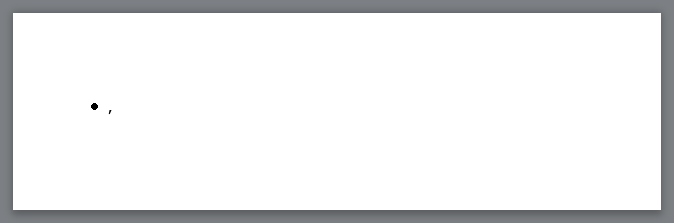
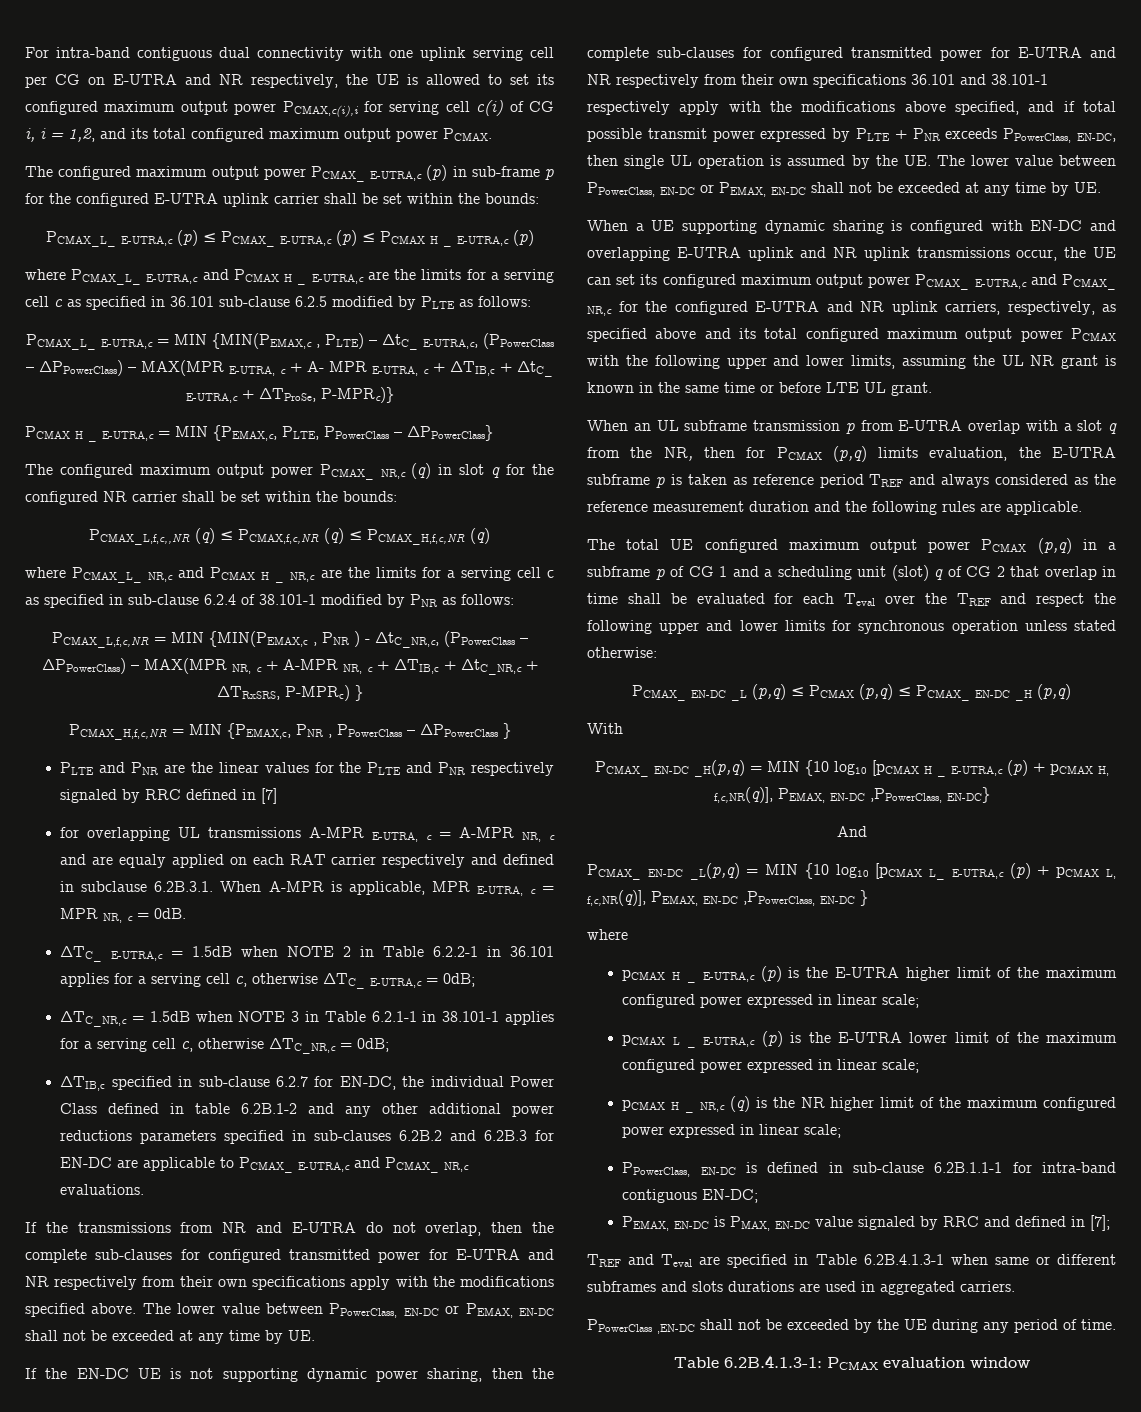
- ,
+ For intra-band contiguous dual connectivity with one uplink serving cell per CG on E-UTRA and NR respectively, the UE is allowed to set its configured maximum output power PCMAX,c(i),i for serving cell c(i) of CG i, i = 1,2, and its total configured maximum output power PCMAX.
+ The configured maximum output power PCMAX_ E-UTRA,c (p) in sub-frame p for the configured E-UTRA uplink carrier shall be set within the bounds:
+ PCMAX_L_ E-UTRA,c (p) ≤ PCMAX_ E-UTRA,c (p) ≤ PCMAX H _ E-UTRA,c (p)
+ where PCMAX_L_ E-UTRA,c and PCMAX H _ E-UTRA,c are the limits for a serving cell c as specified in 36.101 sub-clause 6.2.5 modified by PLTE as follows:
+ PCMAX_L_ E-UTRA,c = MIN {MIN(PEMAX,c , PLTE) – ΔtC_ E-UTRA,c, (PPowerClass – ΔPPowerClass) – MAX(MPR E-UTRA, c + A- MPR E-UTRA, c + ΔTIB,c + ΔtC_ E-UTRA,c + ΔTProSe, P-MPRc)}
+ PCMAX H _ E-UTRA,c = MIN {PEMAX,c, PLTE, PPowerClass – ΔPPowerClass}
+ The configured maximum output power PCMAX_ NR,c (q) in slot q for the configured NR carrier shall be set within the bounds:
+ PCMAX_L,f,c,,NR (q) ≤ PCMAX,f,c,NR (q) ≤ PCMAX_H,f,c,NR (q)
+ where PCMAX_L_ NR,c and PCMAX H _ NR,c are the limits for a serving cell c as specified in sub-clause 6.2.4 of 38.101-1 modified by PNR as follows:
+ PCMAX_L,f,c,NR = MIN {MIN(PEMAX,c , PNR ) - ΔtC_NR,c, (PPowerClass – ΔPPowerClass) – MAX(MPR NR, c + A-MPR NR, c + ΔTIB,c + ΔtC_NR,c + ∆TRxSRS, P-MPRc) }
+ PCMAX_H,f,c,NR = MIN {PEMAX,c, PNR , PPowerClass – ΔPPowerClass }
+ PLTE and PNR are the linear values for the PLTE and PNR respectively signaled by RRC defined in [7]
+ for overlapping UL transmissions A-MPR E-UTRA, c = A-MPR NR, c and are equaly applied on each RAT carrier respectively and defined in subclause 6.2B.3.1. When A-MPR is applicable, MPR E-UTRA, c = MPR NR, c = 0dB.
+ ΔTC_ E-UTRA,c = 1.5dB when NOTE 2 in Table 6.2.2-1 in 36.101 applies for a serving cell c, otherwise ΔTC_ E-UTRA,c = 0dB;
+ ΔTC_NR,c = 1.5dB when NOTE 3 in Table 6.2.1-1 in 38.101-1 applies for a serving cell c, otherwise ΔTC_NR,c = 0dB;
+ ΔTIB,c specified in sub-clause 6.2.7 for EN-DC, the individual Power Class defined in table 6.2B.1-2 and any other additional power reductions parameters specified in sub-clauses 6.2B.2 and 6.2B.3 for EN-DC are applicable to PCMAX_ E-UTRA,c and PCMAX_ NR,c evaluations.
+ If the transmissions from NR and E-UTRA do not overlap, then the complete sub-clauses for configured transmitted power for E-UTRA and NR respectively from their own specifications apply with the modifications specified above. The lower value between PPowerClass, EN-DC or PEMAX, EN-DC shall not be exceeded at any time by UE.
+ If the EN-DC UE is not supporting dynamic power sharing, then the complete sub-clauses for configured transmitted power for E-UTRA and NR respectively from their own specifications 36.101 and 38.101-1 respectively apply with the modifications above specified, and if total possible transmit power expressed by PLTE + PNR exceeds PPowerClass, EN-DC, then single UL operation is assumed by the UE. The lower value between PPowerClass, EN-DC or PEMAX, EN-DC shall not be exceeded at any time by UE.
+ When a UE supporting dynamic sharing is configured with EN-DC and overlapping E-UTRA uplink and NR uplink transmissions occur, the UE can set its configured maximum output power PCMAX_ E-UTRA,c and PCMAX_ NR,c for the configured E-UTRA and NR uplink carriers, respectively, as specified above and its total configured maximum output power PCMAX with the following upper and lower limits, assuming the UL NR grant is known in the same time or before LTE UL grant.
+ When an UL subframe transmission p from E-UTRA overlap with a slot q from the NR, then for PCMAX (p,q) limits evaluation, the E-UTRA subframe p is taken as reference period TREF and always considered as the reference measurement duration and the following rules are applicable.
+ The total UE configured maximum output power PCMAX (p,q) in a subframe p of CG 1 and a scheduling unit (slot) q of CG 2 that overlap in time shall be evaluated for each Teval over the TREF and respect the following upper and lower limits for synchronous operation unless stated otherwise:
+ PCMAX_ EN-DC _L (p,q) ≤ PCMAX (p,q) ≤ PCMAX_ EN-DC _H (p,q)
+ With
+ PCMAX_ EN-DC _H(p,q) = MIN {10 log10 [pCMAX H _ E-UTRA,c (p) + pCMAX H, f,c,NR(q)], PEMAX, EN-DC ,PPowerClass, EN-DC}
+ And
+ PCMAX_ EN-DC _L(p,q) = MIN {10 log10 [pCMAX L_ E-UTRA,c (p) + pCMAX L, f,c,NR(q)], PEMAX, EN-DC ,PPowerClass, EN-DC }
+ where
+ pCMAX H _ E-UTRA,c (p) is the E-UTRA higher limit of the maximum configured power expressed in linear scale;
+ pCMAX L _ E-UTRA,c (p) is the E-UTRA lower limit of the maximum configured power expressed in linear scale;
+ pCMAX H _ NR,c (q) is the NR higher limit of the maximum configured power expressed in linear scale;
+ PPowerClass, EN-DC is defined in sub-clause 6.2B.1.1-1 for intra-band contiguous EN-DC;
+ PEMAX, EN-DC is PMAX, EN-DC value signaled by RRC and defined in [7];
+ TREF and Teval are specified in Table 6.2B.4.1.3-1 when same or different subframes and slots durations are used in aggregated carriers.
+ PPowerClass ,EN-DC shall not be exceeded by the UE during any period of time.
+ Table 6.2B.4.1.3-1: PCMAX evaluation window

